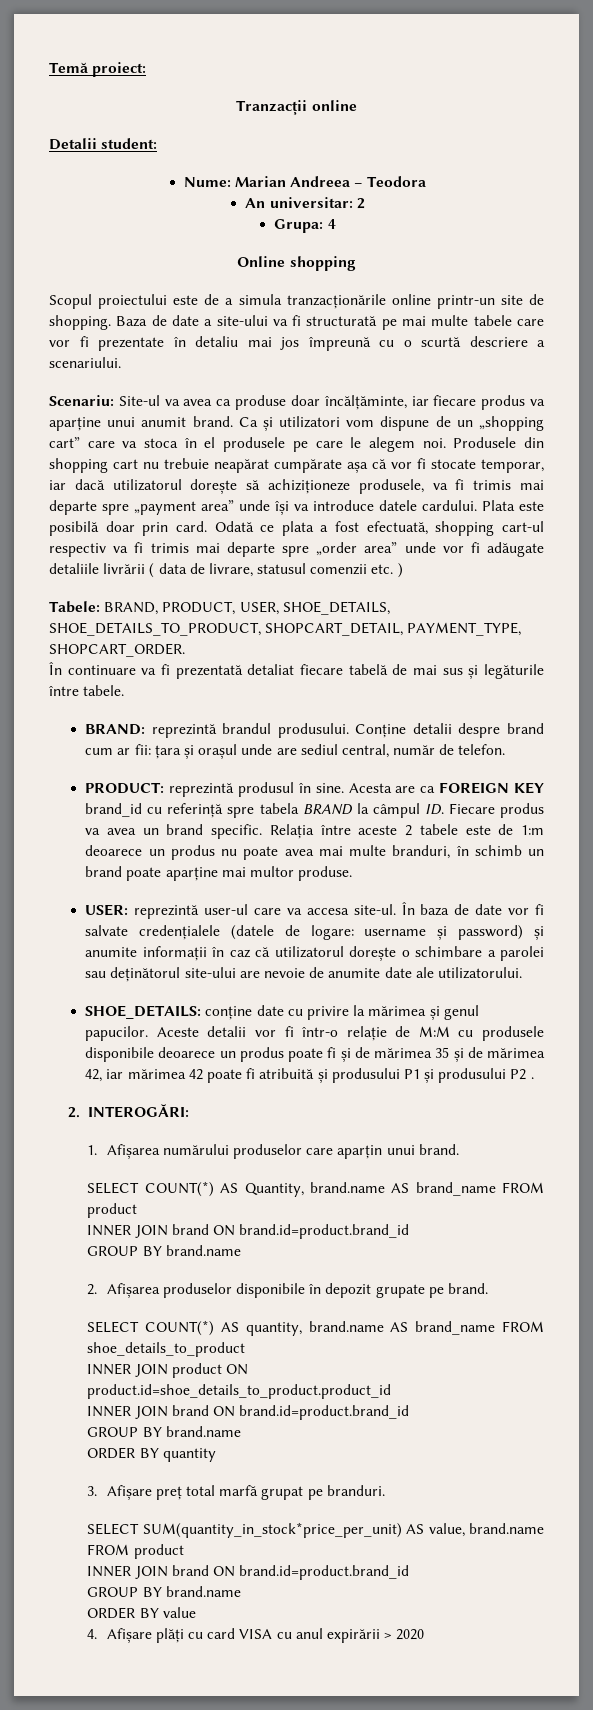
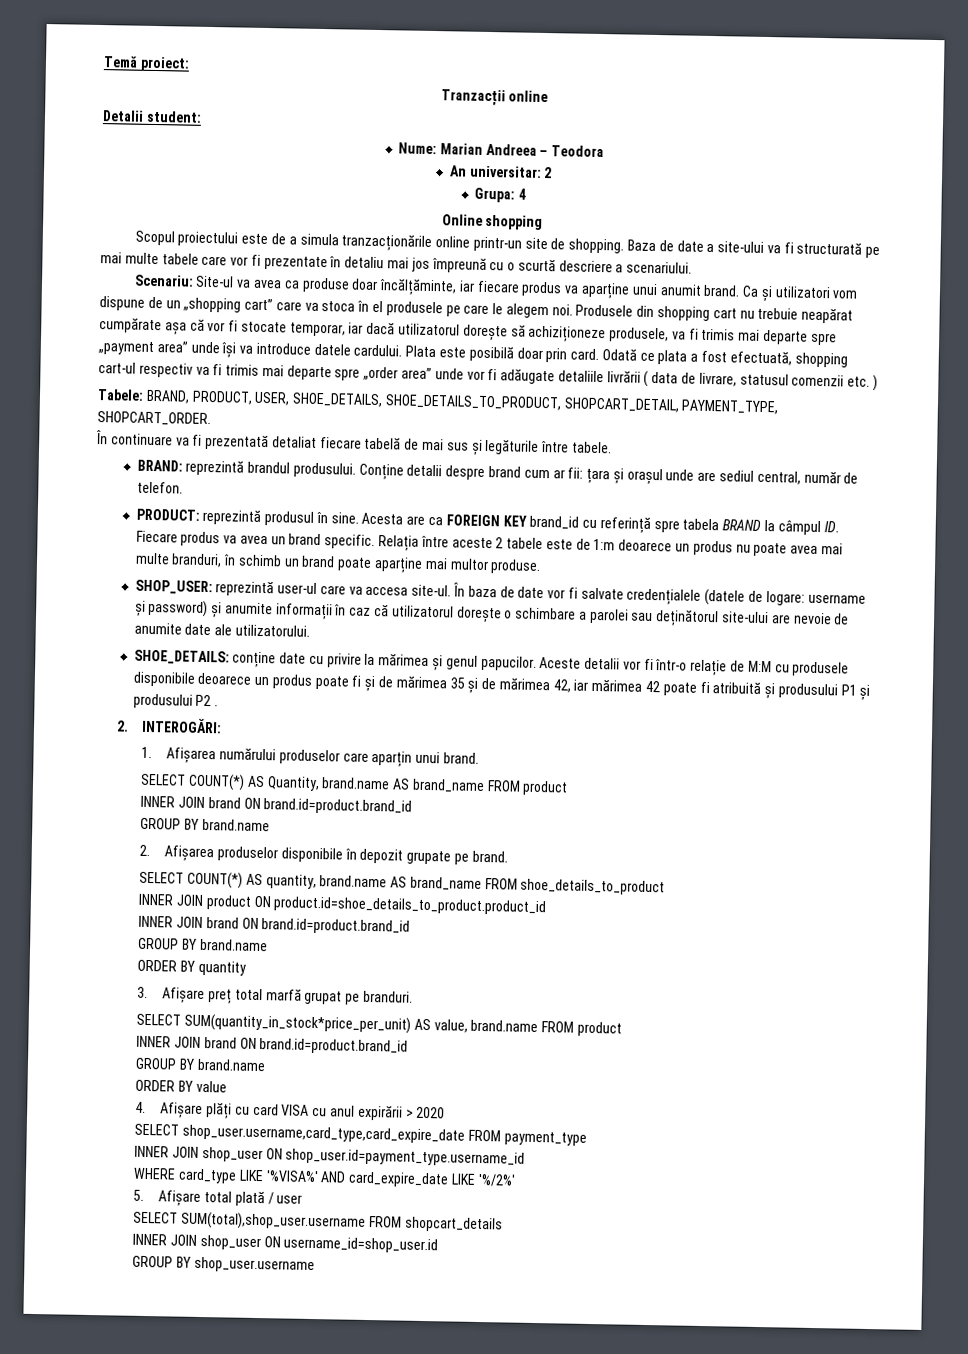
- USER: reprezintă user-ul care va accesa site-ul.
+ SHOP_USER: reprezintă user-ul care va accesa site-ul.
+ SELECT shop_user.username,card_type,card_expire_date FROM payment_type
+ INNER JOIN shop_user ON shop_user.id=payment_type.username_id
+ WHERE card_type LIKE '%VISA%' AND card_expire_date LIKE '%/2%'
+ 5. Afișare total plată / user
+ SELECT SUM(total),shop_user.username FROM shopcart_details
+ INNER JOIN shop_user ON username_id=shop_user.id
+ GROUP BY shop_user.username

